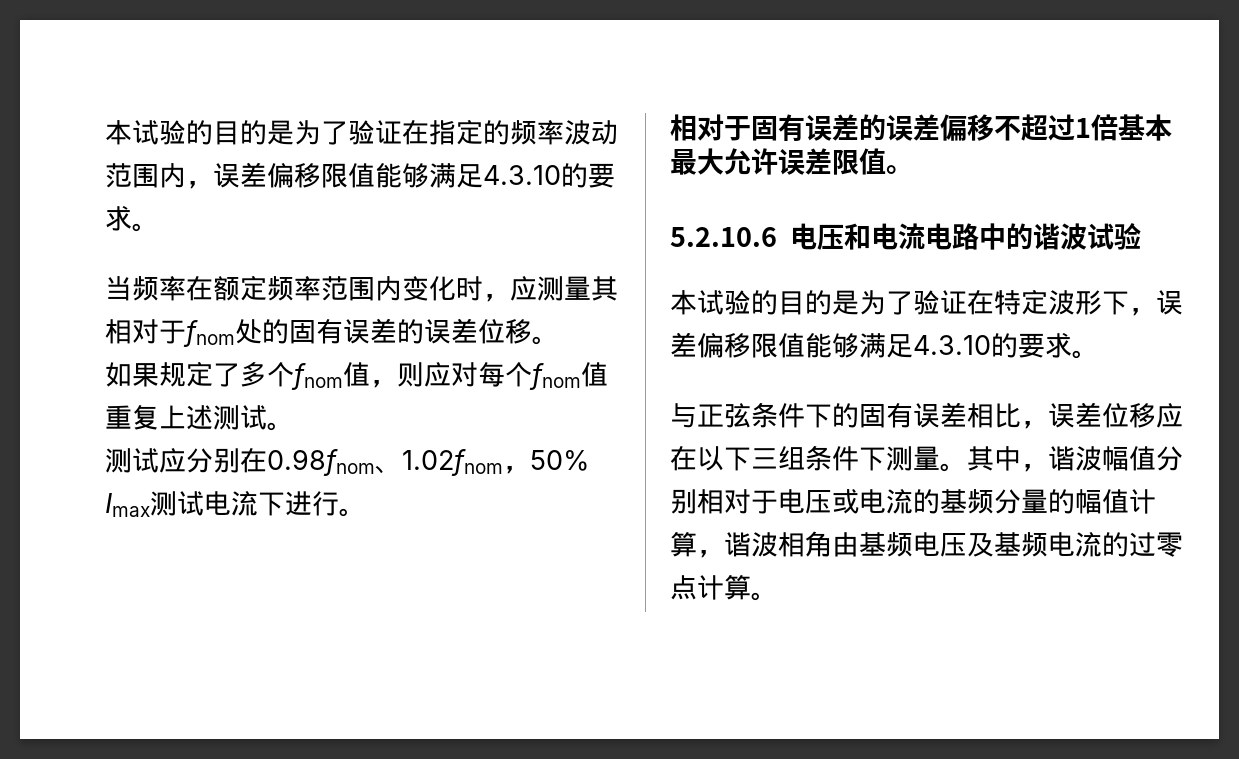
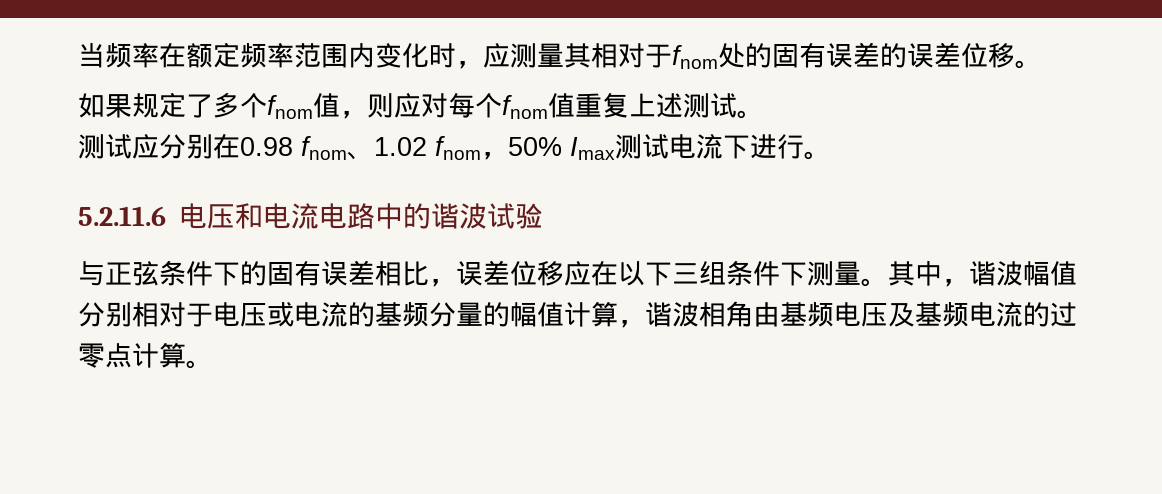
- 本试验的目的是为了验证在指定的频率波动范围内，误差偏移限值能够满足4.3.10的要求。
- 测试应分别在0.98fnom、1.02fnom，50% Imax测试电流下进行。
+ 测试应分别在0.98 fnom、1.02 fnom，50% Imax测试电流下进行。
- 相对于固有误差的误差偏移不超过1倍基本最大允许误差限值。
- 5.2.10.6电压和电流电路中的谐波试验
+ 5.2.11.6电压和电流电路中的谐波试验
- 本试验的目的是为了验证在特定波形下，误差偏移限值能够满足4.3.10的要求。

